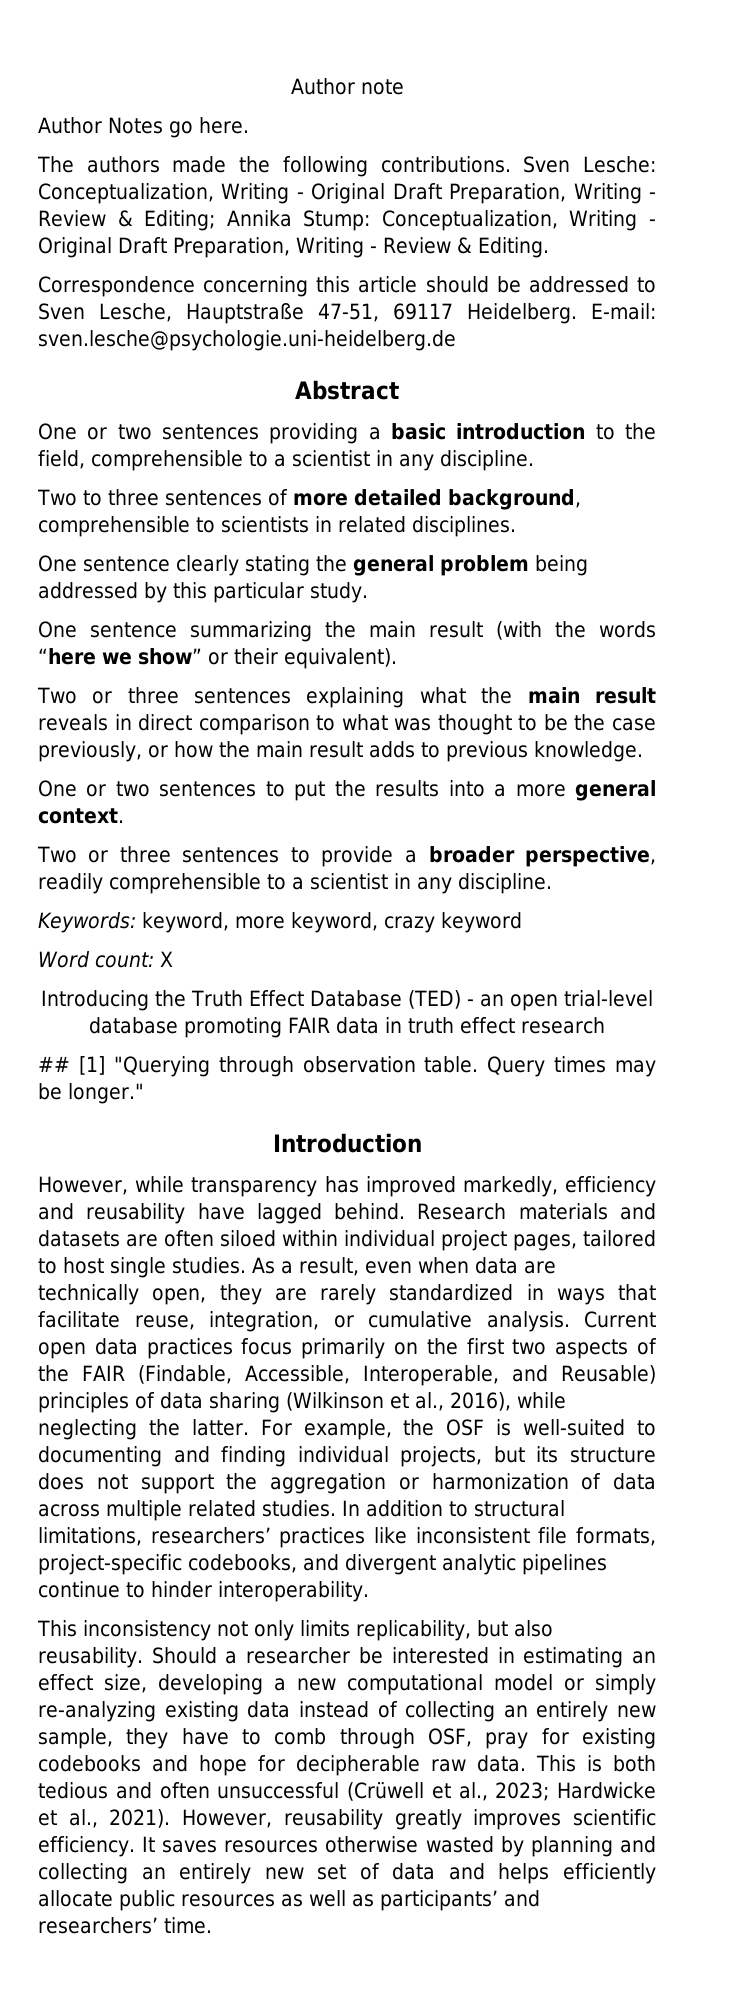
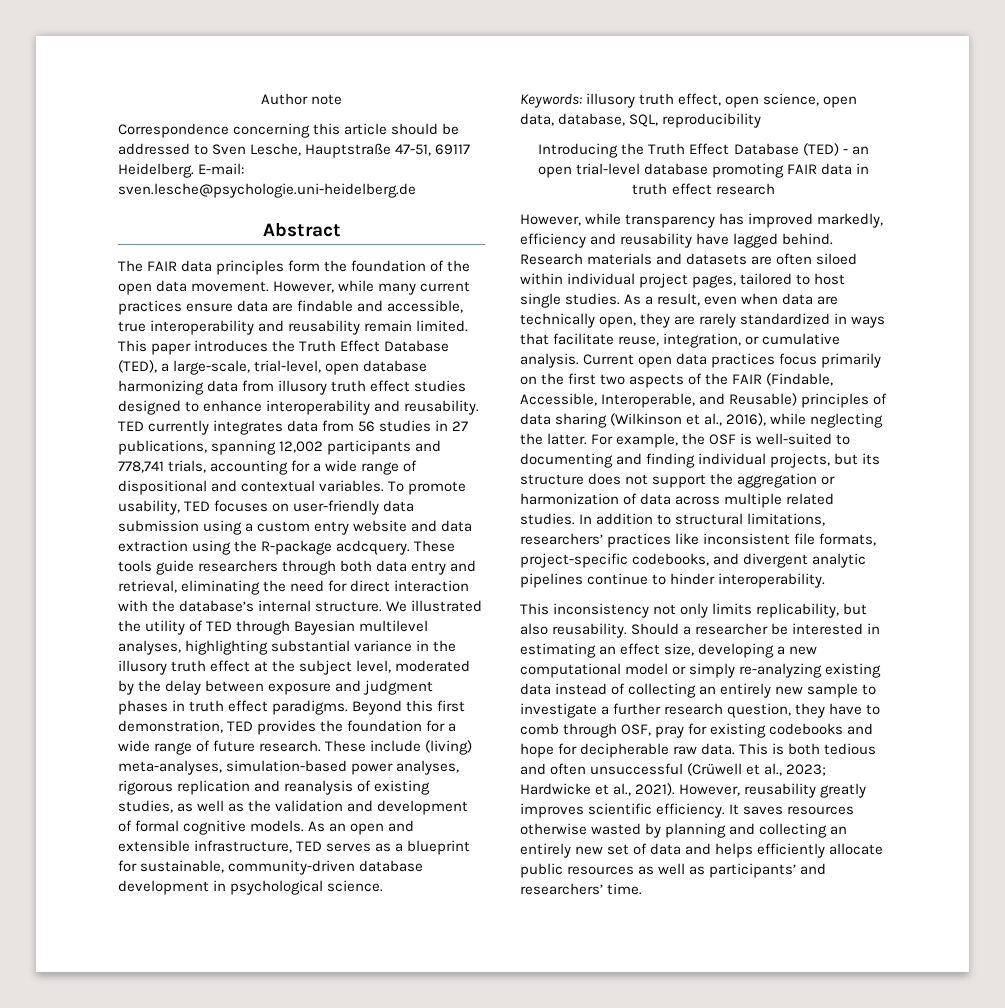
- Author Notes go here.
- The authors made the following contributions. Sven Lesche: Conceptualization, Writing - Original Draft Preparation, Writing - Review & Editing; Annika Stump: Conceptualization, Writing - Original Draft Preparation, Writing - Review & Editing.
- One or two sentences providing a basic introduction to the field, comprehensible to a scientist in any discipline.
- Two to three sentences of more detailed background, comprehensible to scientists in related disciplines.
- One sentence clearly stating the general problem being addressed by this particular study.
- One sentence summarizing the main result (with the words “here we show” or their equivalent).
- Two or three sentences explaining what the main result reveals in direct comparison to what was thought to be the case previously, or how the main result adds to previous knowledge.
- One or two sentences to put the results into a more general context.
- Two or three sentences to provide a broader perspective, readily comprehensible to a scientist in any discipline.
- Keywords: keyword, more keyword, crazy keyword
- Word count: X
+ The FAIR data principles form the foundation of the open data movement. However, while many current practices ensure data are findable and accessible, true interoperability and reusability remain limited. This paper introduces the Truth Effect Database (TED), a large-scale, trial-level, open database harmonizing data from illusory truth effect studies designed to enhance interoperability and reusability. TED currently integrates data from 56 studies in 27 publications, spanning 12,002 participants and 778,741 trials, accounting for a wide range of dispositional and contextual variables. To promote usability, TED focuses on user-friendly data submission using a custom entry website and data extraction using the R-package acdcquery. These tools guide researchers through both data entry and retrieval, eliminating the need for direct interaction with the database’s internal structure. We illustrated the utility of TED through Bayesian multilevel analyses, highlighting substantial variance in the illusory truth effect at the subject level, moderated by the delay between exposure and judgment phases in truth effect paradigms. Beyond this first demonstration, TED provides the foundation for a wide range of future research. These include (living) meta-analyses, simulation-based power analyses, rigorous replication and reanalysis of existing studies, as well as the validation and development of formal cognitive models. As an open and extensible infrastructure, TED serves as a blueprint for sustainable, community-driven database development in psychological science.
+ Keywords: illusory truth effect, open science, open data, database, SQL, reproducibility
- ## [1] "Querying through observation table. Query times may be longer."
- Introduction
- Should a researcher be interested in estimating an effect size, developing a new computational model or simply re-analyzing existing data instead of collecting an entirely new sample, they have to comb through OSF, pray for existing codebooks and hope for decipherable raw data.
+ Should a researcher be interested in estimating an effect size, developing a new computational model or simply re-analyzing existing data instead of collecting an entirely new sample to investigate a further research question, they have to comb through OSF, pray for existing codebooks and hope for decipherable raw data.

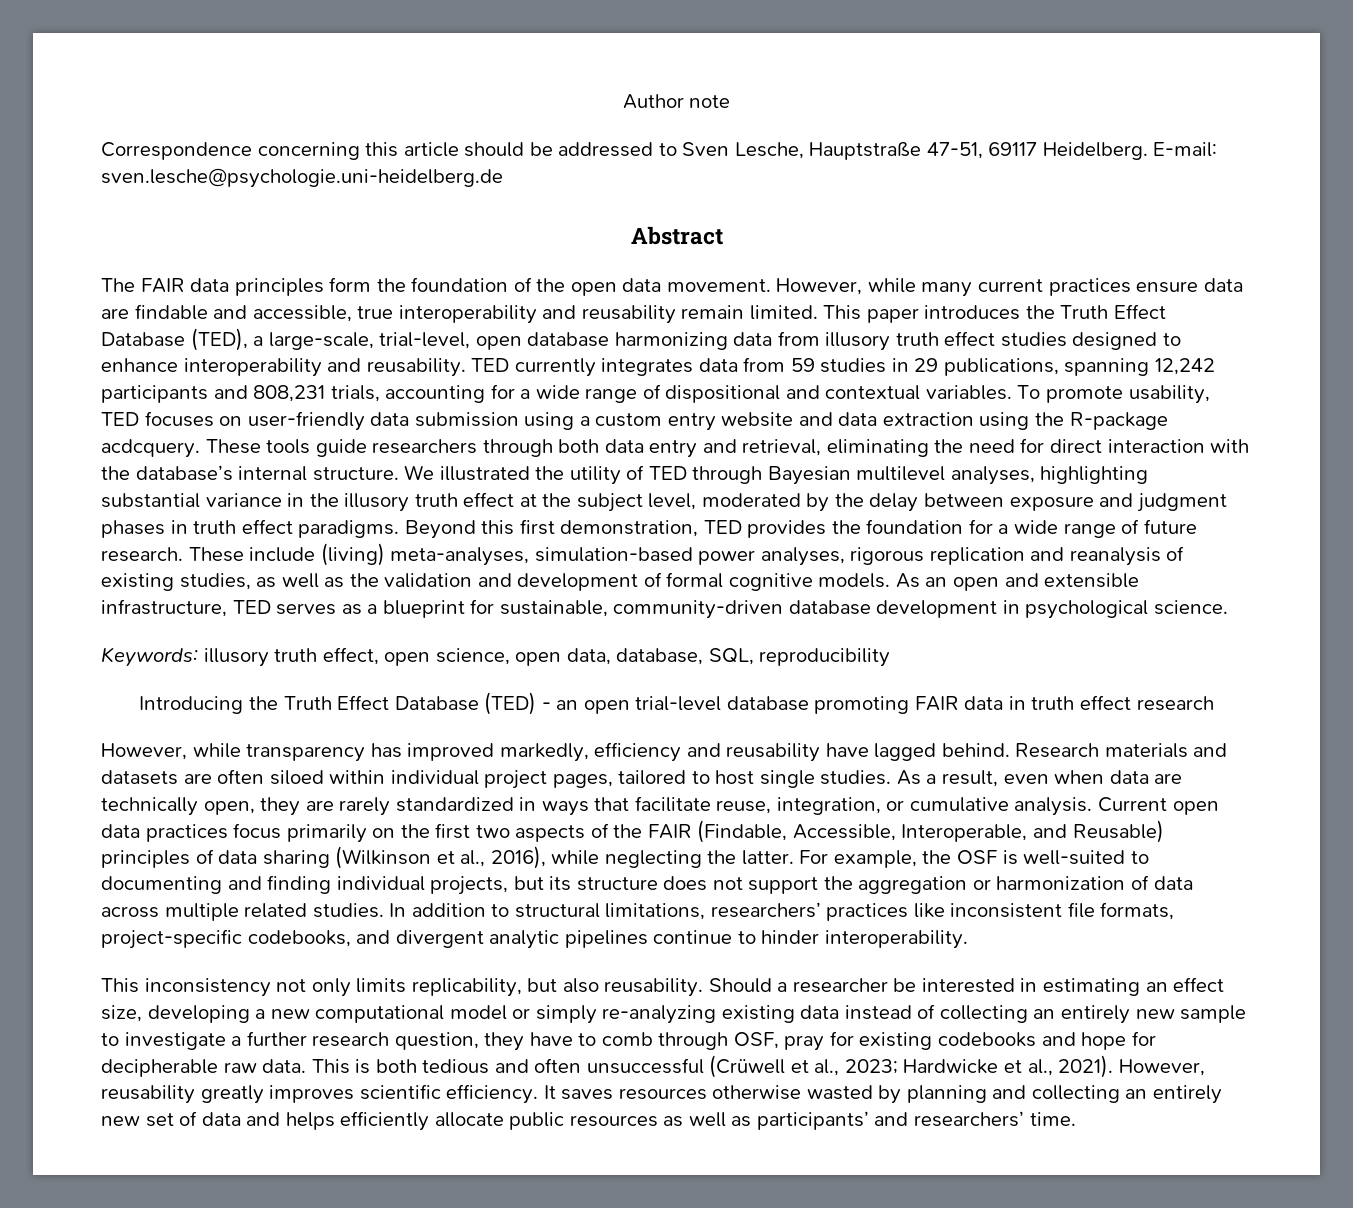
- TED currently integrates data from 56 studies in 27 publications, spanning 12,002 participants and 778,741 trials, accounting for a wide range of dispositional and contextual variables.
+ TED currently integrates data from 59 studies in 29 publications, spanning 12,242 participants and 808,231 trials, accounting for a wide range of dispositional and contextual variables.

